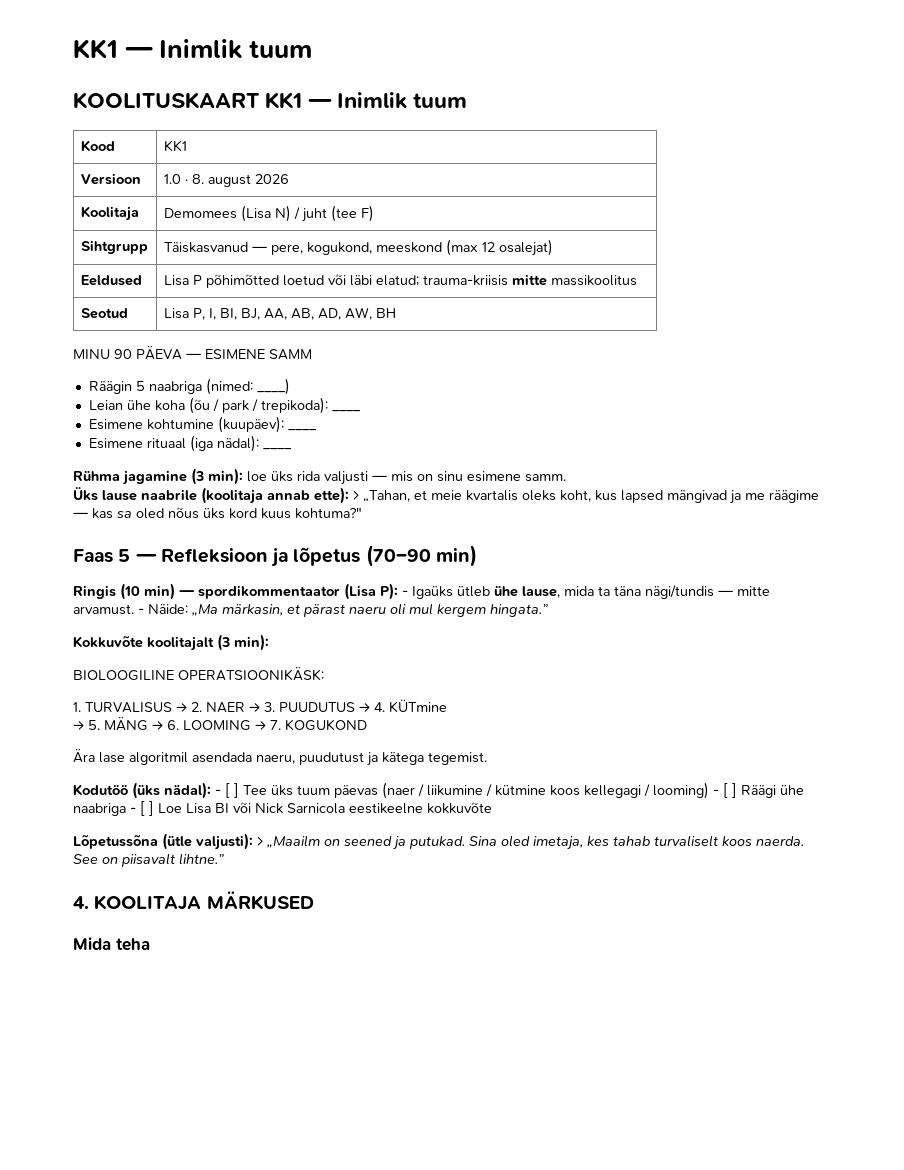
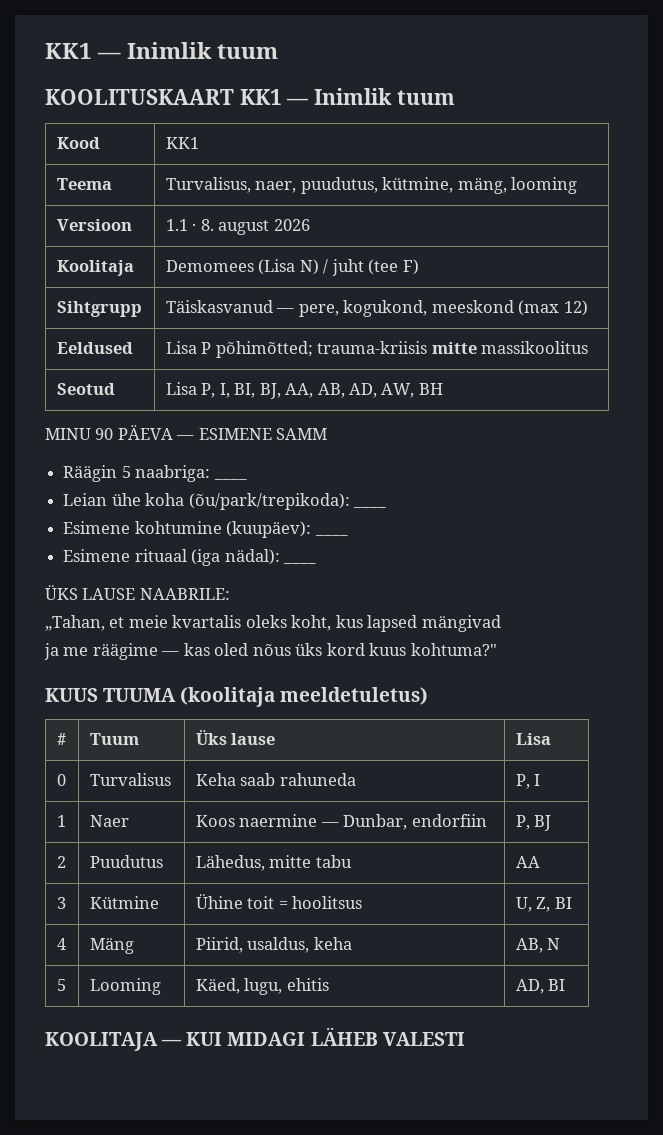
+ Teema | Turvalisus, naer, puudutus, kütmine, mäng, looming
- Versioon | 1.0 · 8. august 2026
+ Versioon | 1.1 · 8. august 2026
- Sihtgrupp | Täiskasvanud — pere, kogukond, meeskond (max 12 osalejat)
+ Sihtgrupp | Täiskasvanud — pere, kogukond, meeskond (max 12)
- Eeldused | Lisa P põhimõtted loetud või läbi elatud; trauma-kriisis mitte massikoolitus
+ Eeldused | Lisa P põhimõtted; trauma-kriisis mitte massikoolitus
- Räägin 5 naabriga (nimed: ____)
+ Räägin 5 naabriga: ____
- Leian ühe koha (õu / park / trepikoda): ____
+ Leian ühe koha (õu/park/trepikoda): ____
- Rühma jagamine (3 min): loe üks rida valjusti — mis on sinu esimene samm.
- Üks lause naabrile (koolitaja annab ette): > „Tahan, et meie kvartalis oleks koht, kus lapsed mängivad ja me räägime — kas sa oled nõus üks kord kuus kohtuma?"
+ ÜKS LAUSE NAABRILE:
+ „Tahan, et meie kvartalis oleks koht, kus lapsed mängivad
+ ja me räägime — kas oled nõus üks kord kuus kohtuma?"
- Faas 5 — Refleksioon ja lõpetus (70–90 min)
- Ringis (10 min) — spordikommentaator (Lisa P): - Igaüks ütleb ühe lause, mida ta täna nägi/tundis — mitte arvamust. - Näide: „Ma märkasin, et pärast naeru oli mul kergem hingata.”
- Kokkuvõte koolitajalt (3 min):
- BIOLOOGILINE OPERATSIOONIKÄSK:
- 1. TURVALISUS → 2. NAER → 3. PUUDUTUS → 4. KÜTmine
- → 5. MÄNG → 6. LOOMING → 7. KOGUKOND
- Ära lase algoritmil asendada naeru, puudutust ja kätega tegemist.
- Kodutöö (üks nädal): - [ ] Tee üks tuum päevas (naer / liikumine / kütmine koos kellegagi / looming) - [ ] Räägi ühe naabriga - [ ] Loe Lisa BI või Nick Sarnicola eestikeelne kokkuvõte
- Lõpetussõna (ütle valjusti): > „Maailm on seened ja putukad. Sina oled imetaja, kes tahab turvaliselt koos naerda. See on piisavalt lihtne.”
- 4. KOOLITAJA MÄRKUSED
- Mida teha
+ KUUS TUUMA (koolitaja meeldetuletus)
+ # | Tuum | Üks lause | Lisa
+ 0 | Turvalisus | Keha saab rahuneda | P, I
+ 1 | Naer | Koos naermine — Dunbar, endorfiin | P, BJ
+ 2 | Puudutus | Lähedus, mitte tabu | AA
+ 3 | Kütmine | Ühine toit = hoolitsus | U, Z, BI
+ 4 | Mäng | Piirid, usaldus, keha | AB, N
+ 5 | Looming | Käed, lugu, ehitis | AD, BI
+ KOOLITAJA — KUI MIDAGI LÄHEB VALESTI

